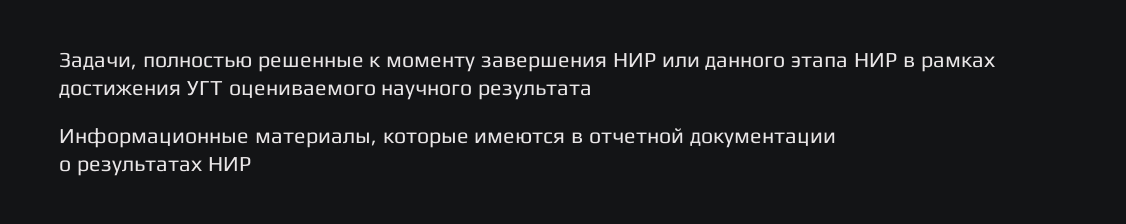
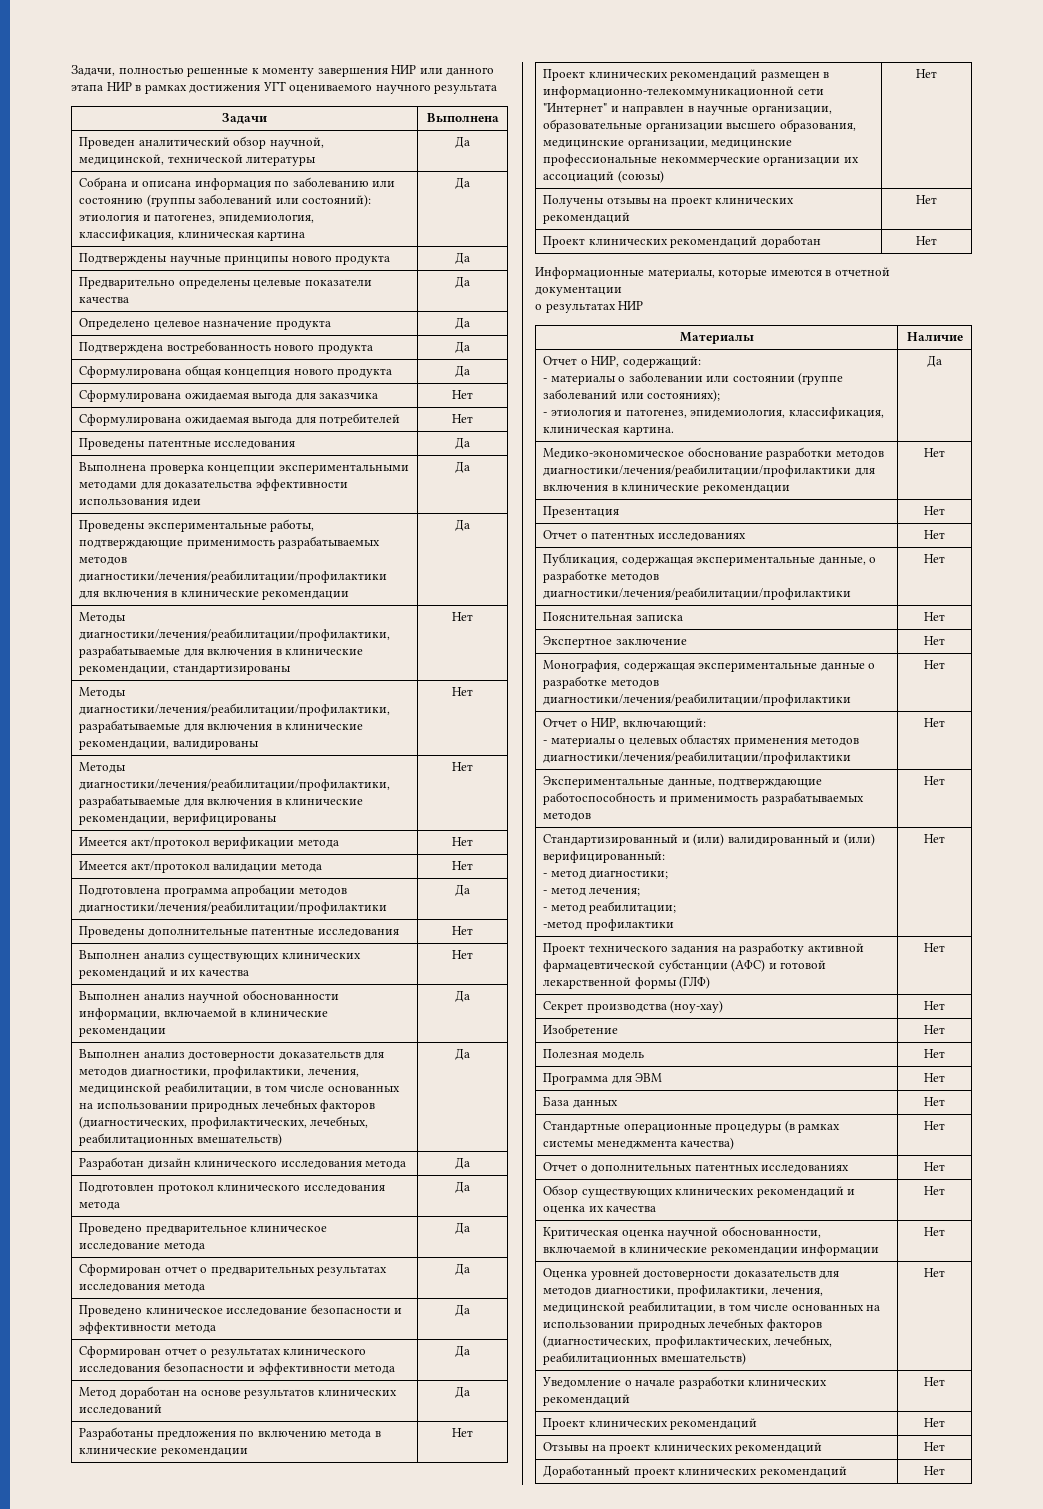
+ Задачи | Выполнена
+ Проведен аналитический обзор научной, медицинской, технической литературы | Да
+ Собрана и описана информация по заболеванию или состоянию (группы заболеваний или состояний): этиология и патогенез, эпидемиология, классификация, клиническая картина | Да
+ Подтверждены научные принципы нового продукта | Да
+ Предварительно определены целевые показатели качества | Да
+ Определено целевое назначение продукта | Да
+ Подтверждена востребованность нового продукта | Да
+ Сформулирована общая концепция нового продукта | Да
+ Сформулирована ожидаемая выгода для заказчика | Нет
+ Сформулирована ожидаемая выгода для потребителей | Нет
+ Проведены патентные исследования | Да
+ Выполнена проверка концепции экспериментальными методами для доказательства эффективности использования идеи | Да
+ Проведены экспериментальные работы, подтверждающие применимость разрабатываемых методов диагностики/лечения/реабилитации/профилактики для включения в клинические рекомендации | Да
+ Методы диагностики/лечения/реабилитации/профилактики, разрабатываемые для включения в клинические рекомендации, стандартизированы | Нет
+ Методы диагностики/лечения/реабилитации/профилактики, разрабатываемые для включения в клинические рекомендации, валидированы | Нет
+ Методы диагностики/лечения/реабилитации/профилактики, разрабатываемые для включения в клинические рекомендации, верифицированы | Нет
+ Имеется акт/протокол верификации метода | Нет
+ Имеется акт/протокол валидации метода | Нет
+ Подготовлена программа апробации методов диагностики/лечения/реабилитации/профилактики | Да
+ Проведены дополнительные патентные исследования | Нет
+ Выполнен анализ существующих клинических рекомендаций и их качества | Нет
+ Выполнен анализ научной обоснованности информации, включаемой в клинические рекомендации | Да
+ Выполнен анализ достоверности доказательств для методов диагностики, профилактики, лечения, медицинской реабилитации, в том числе основанных на использовании природных лечебных факторов (диагностических, профилактических, лечебных, реабилитационных вмешательств) | Да
+ Разработан дизайн клинического исследования метода | Да
+ Подготовлен протокол клинического исследования метода | Да
+ Проведено предварительное клиническое исследование метода | Да
+ Сформирован отчет о предварительных результатах исследования метода | Да
+ Проведено клиническое исследование безопасности и эффективности метода | Да
+ Сформирован отчет о результатах клинического исследования безопасности и эффективности метода | Да
+ Метод доработан на основе результатов клинических исследований | Да
+ Разработаны предложения по включению метода в клинические рекомендации | Нет
+ Проект клинических рекомендаций размещен в информационно-телекоммуникационной сети "Интернет" и направлен в научные организации, образовательные организации высшего образования, медицинские организации, медицинские профессиональные некоммерческие организации их ассоциаций (союзы) | Нет
+ Получены отзывы на проект клинических рекомендаций | Нет
+ Проект клинических рекомендаций доработан | Нет
+ Материалы | Наличие
+ Отчет о НИР, содержащий:
+ - материалы о заболевании или состоянии (группе заболеваний или состояниях);
+ - этиология и патогенез, эпидемиология, классификация, клиническая картина. | Да
+ Медико-экономическое обоснование разработки методов диагностики/лечения/реабилитации/профилактики для включения в клинические рекомендации | Нет
+ Презентация | Нет
+ Отчет о патентных исследованиях | Нет
+ Публикация, содержащая экспериментальные данные, о разработке методов диагностики/лечения/реабилитации/профилактики | Нет
+ Пояснительная записка | Нет
+ Экспертное заключение | Нет
+ Монография, содержащая экспериментальные данные о разработке методов диагностики/лечения/реабилитации/профилактики | Нет
+ Отчет о НИР, включающий:
+ - материалы о целевых областях применения методов диагностики/лечения/реабилитации/профилактики | Нет
+ Экспериментальные данные, подтверждающие работоспособность и применимость разрабатываемых методов | Нет
+ Стандартизированный и (или) валидированный и (или) верифицированный:
+ - метод диагностики;
+ - метод лечения;
+ - метод реабилитации;
+ -метод профилактики | Нет
+ Проект технического задания на разработку активной фармацевтической субстанции (АФС) и готовой лекарственной формы (ГЛФ) | Нет
+ Секрет производства (ноу-хау) | Нет
+ Изобретение | Нет
+ Полезная модель | Нет
+ Программа для ЭВМ | Нет
+ База данных | Нет
+ Стандартные операционные процедуры (в рамках системы менеджмента качества) | Нет
+ Отчет о дополнительных патентных исследованиях | Нет
+ Обзор существующих клинических рекомендаций и оценка их качества | Нет
+ Критическая оценка научной обоснованности, включаемой в клинические рекомендации информации | Нет
+ Оценка уровней достоверности доказательств для методов диагностики, профилактики, лечения, медицинской реабилитации, в том числе основанных на использовании природных лечебных факторов (диагностических, профилактических, лечебных, реабилитационных вмешательств) | Нет
+ Уведомление о начале разработки клинических рекомендаций | Нет
+ Проект клинических рекомендаций | Нет
+ Отзывы на проект клинических рекомендаций | Нет
+ Доработанный проект клинических рекомендаций | Нет

